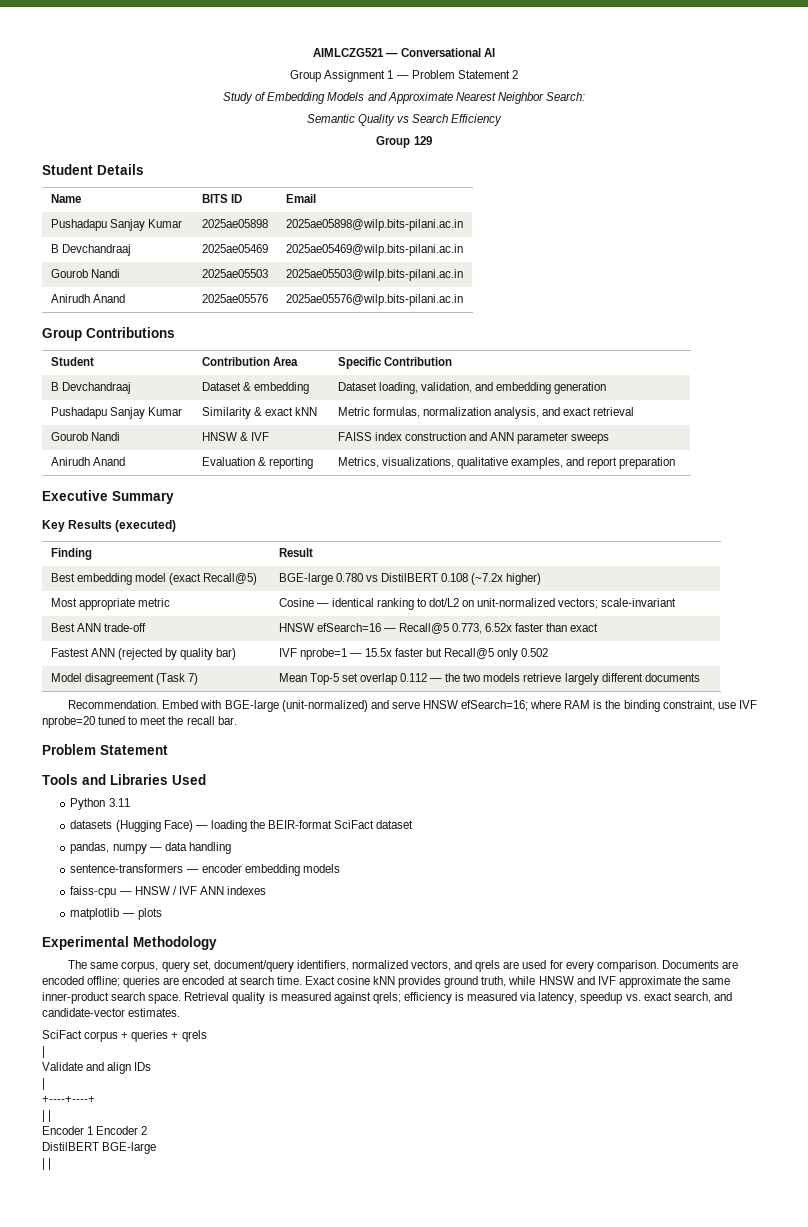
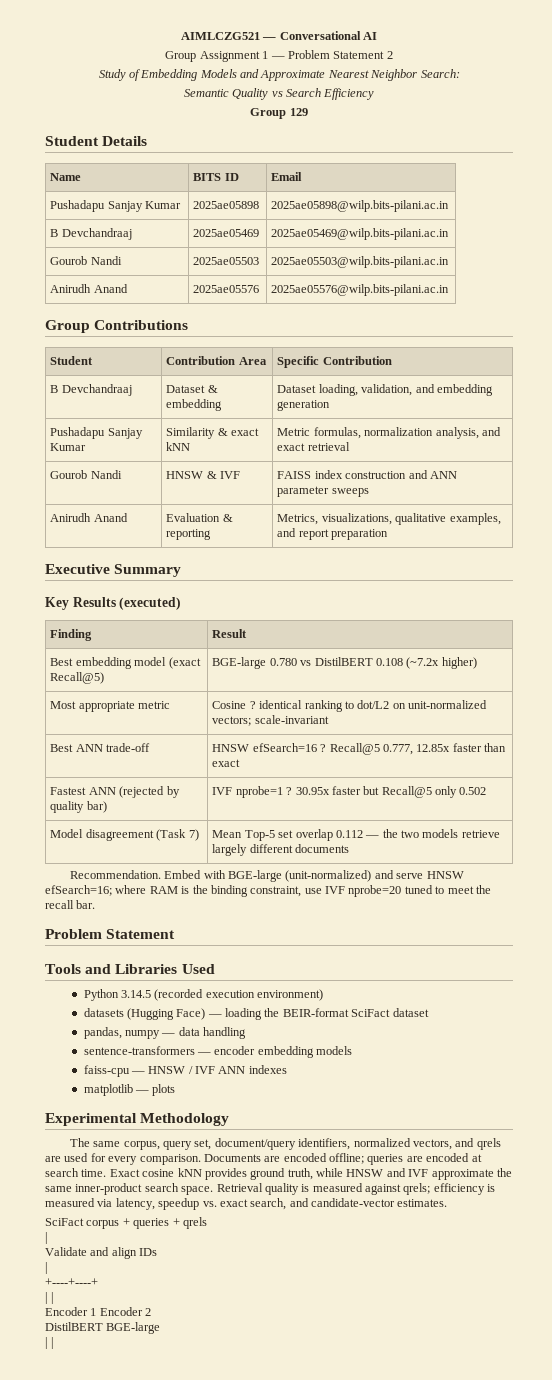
- Most appropriate metric | Cosine — identical ranking to dot/L2 on unit-normalized vectors; scale-invariant
+ Most appropriate metric | Cosine ? identical ranking to dot/L2 on unit-normalized vectors; scale-invariant
- Best ANN trade-off | HNSW efSearch=16 — Recall@5 0.773, 6.52x faster than exact
+ Best ANN trade-off | HNSW efSearch=16 ? Recall@5 0.777, 12.85x faster than exact
- Fastest ANN (rejected by quality bar) | IVF nprobe=1 — 15.5x faster but Recall@5 only 0.502
+ Fastest ANN (rejected by quality bar) | IVF nprobe=1 ? 30.95x faster but Recall@5 only 0.502
- Python 3.11
+ Python 3.14.5 (recorded execution environment)

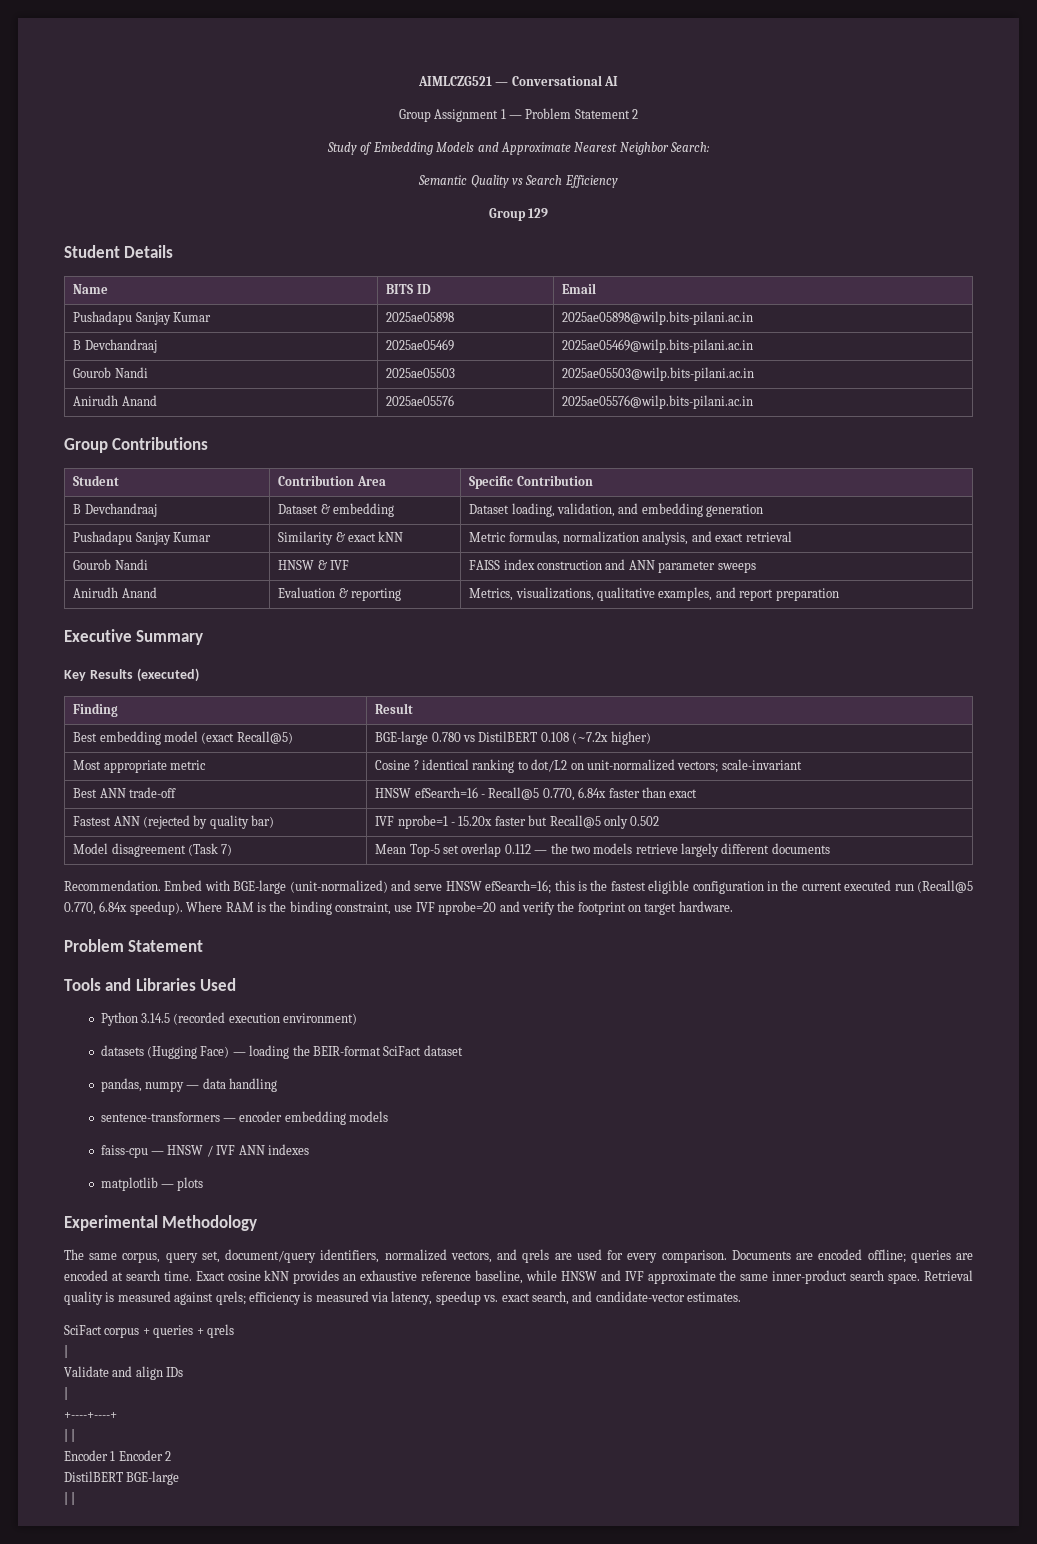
- Best ANN trade-off | HNSW efSearch=16 ? Recall@5 0.777, 12.85x faster than exact
+ Best ANN trade-off | HNSW efSearch=16 - Recall@5 0.770, 6.84x faster than exact
- Fastest ANN (rejected by quality bar) | IVF nprobe=1 ? 30.95x faster but Recall@5 only 0.502
+ Fastest ANN (rejected by quality bar) | IVF nprobe=1 - 15.20x faster but Recall@5 only 0.502
- Embed with BGE-large (unit-normalized) and serve HNSW efSearch=16; where RAM is the binding constraint, use IVF nprobe=20 tuned to meet the recall bar.
+ Embed with BGE-large (unit-normalized) and serve HNSW efSearch=16; this is the fastest eligible configuration in the current executed run (Recall@5 0.770, 6.84x speedup). Where RAM is the binding constraint, use IVF nprobe=20 and verify the footprint on target hardware.
- Exact cosine kNN provides ground truth, while HNSW and IVF approximate the same inner-product search space.
+ Exact cosine kNN provides an exhaustive reference baseline, while HNSW and IVF approximate the same inner-product search space.

